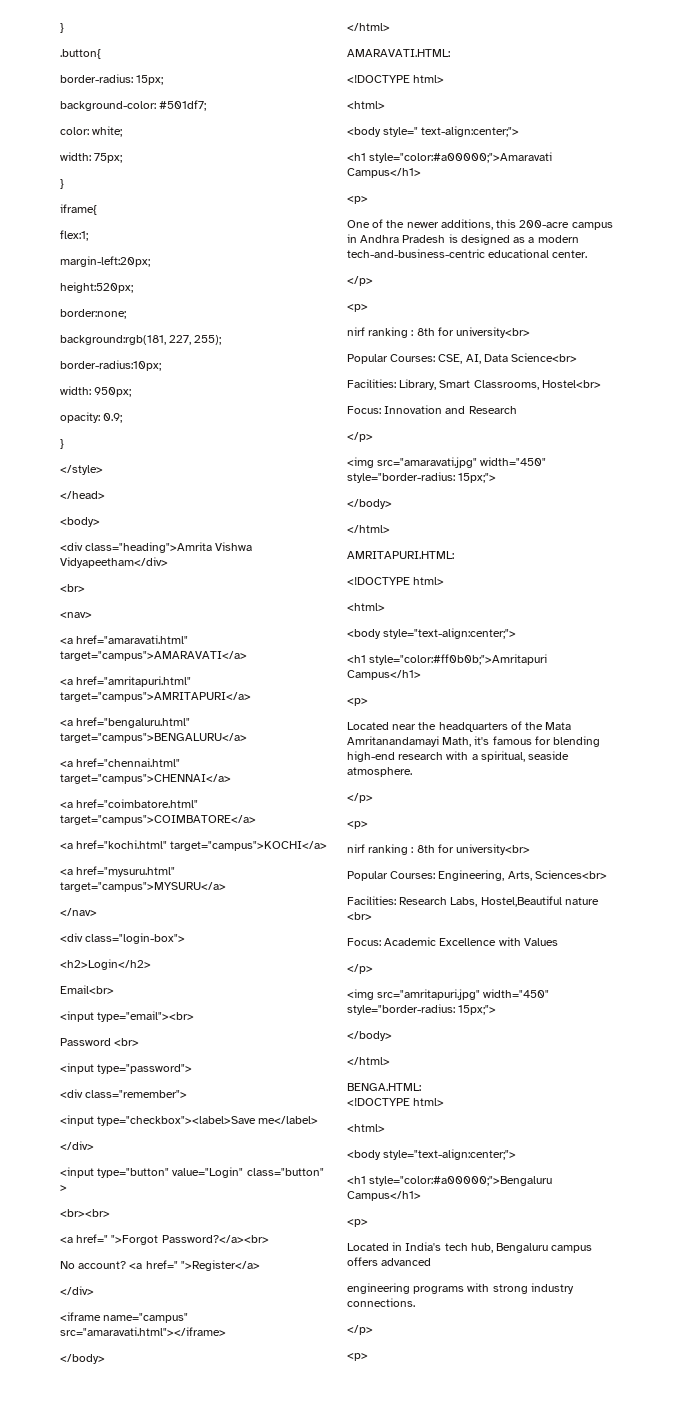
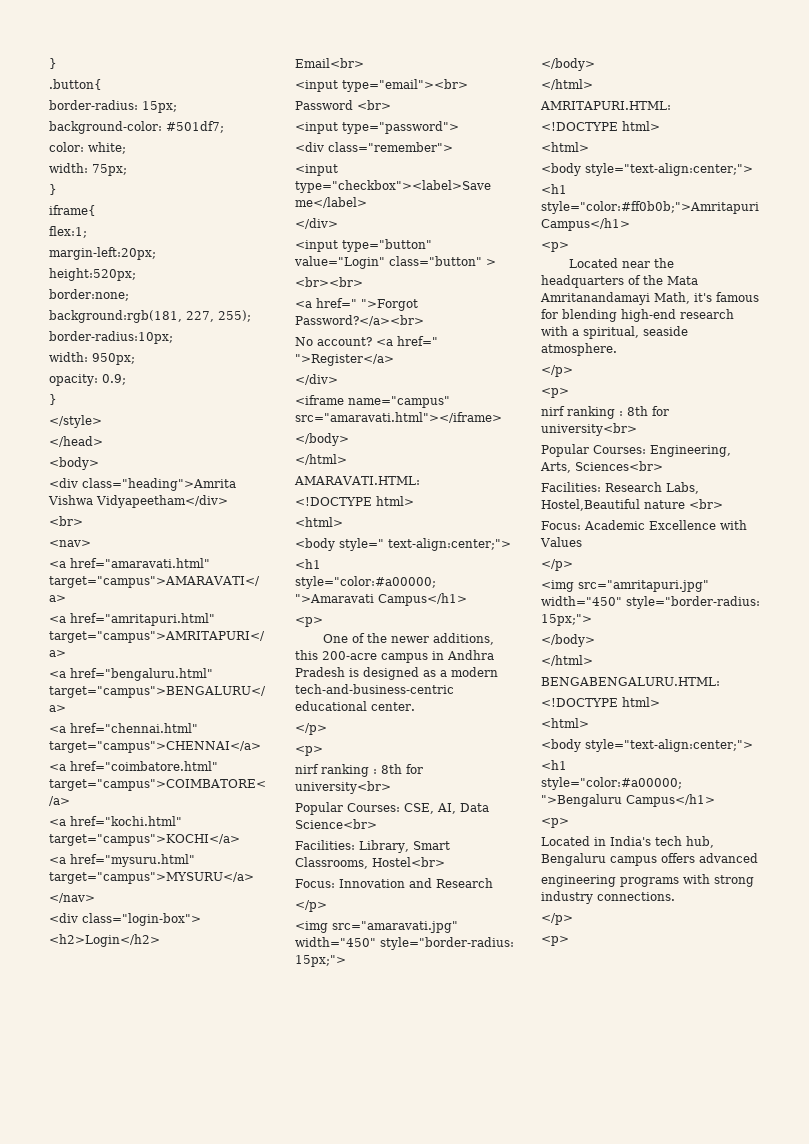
- BENGA.HTML:
+ BENGABENGALURU.HTML:

